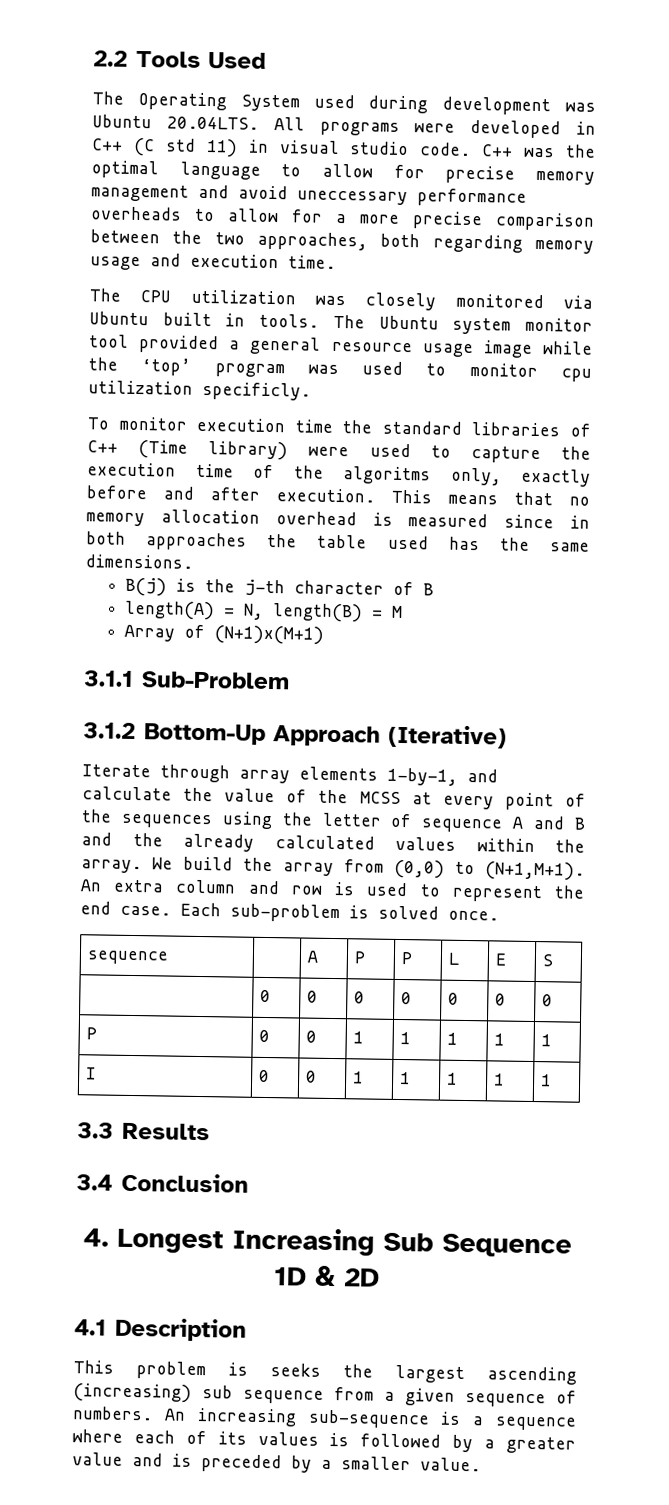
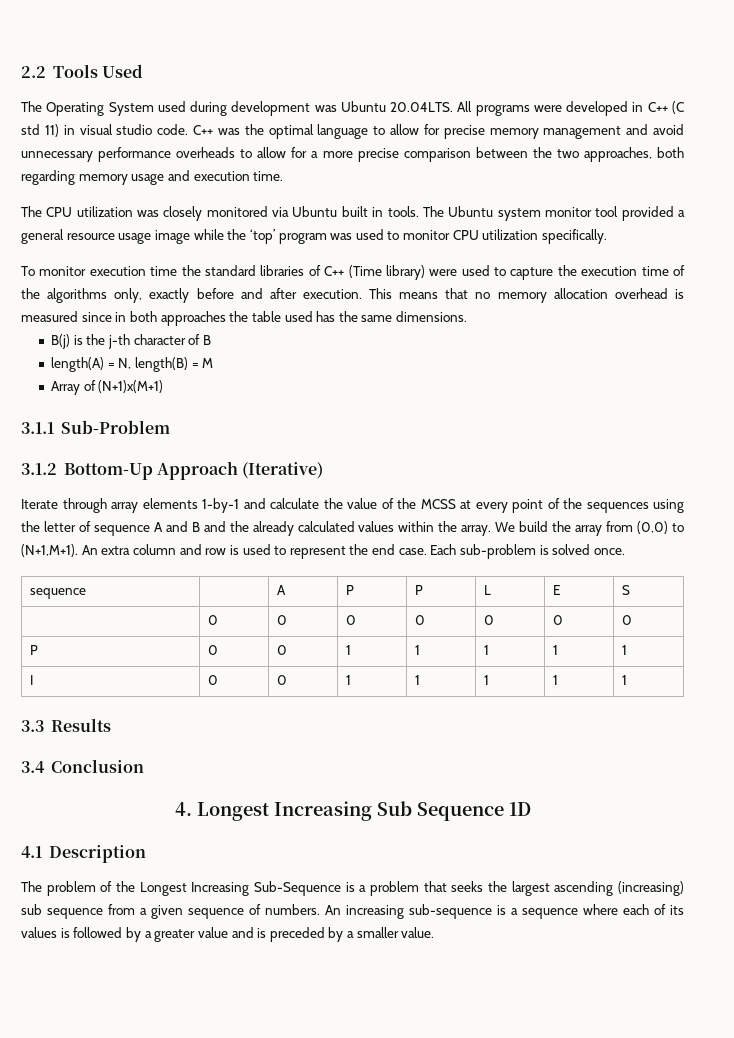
- C++ was the optimal language to allow for precise memory management and avoid uneccessary performance overheads to allow for a more precise comparison between the two approaches, both regarding memory usage and execution time.
+ C++ was the optimal language to allow for precise memory management and avoid unnecessary performance overheads to allow for a more precise comparison between the two approaches, both regarding memory usage and execution time.
- The Ubuntu system monitor tool provided a general resource usage image while the ‘top’ program was used to monitor cpu utilization specificly.
+ The Ubuntu system monitor tool provided a general resource usage image while the ‘top’ program was used to monitor CPU utilization specifically.
- To monitor execution time the standard libraries of C++ (Time library) were used to capture the execution time of the algoritms only, exactly before and after execution.
+ To monitor execution time the standard libraries of C++ (Time library) were used to capture the execution time of the algorithms only, exactly before and after execution.
- Iterate through array elements 1-by-1, and calculate the value of the MCSS at every point of the sequences using the letter of sequence A and B and the already calculated values within the array.
+ Iterate through array elements 1-by-1 and calculate the value of the MCSS at every point of the sequences using the letter of sequence A and B and the already calculated values within the array.
- 4. Longest Increasing Sub Sequence 1D & 2D
+ 4. Longest Increasing Sub Sequence 1D
- This problem is seeks the largest ascending (increasing) sub sequence from a given sequence of numbers.
+ The problem of the Longest Increasing Sub-Sequence is a problem that seeks the largest ascending (increasing) sub sequence from a given sequence of numbers.

